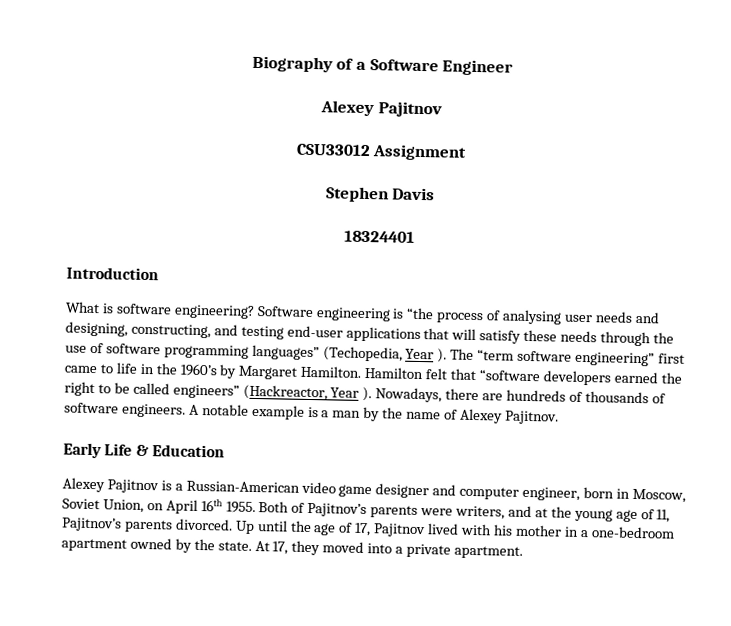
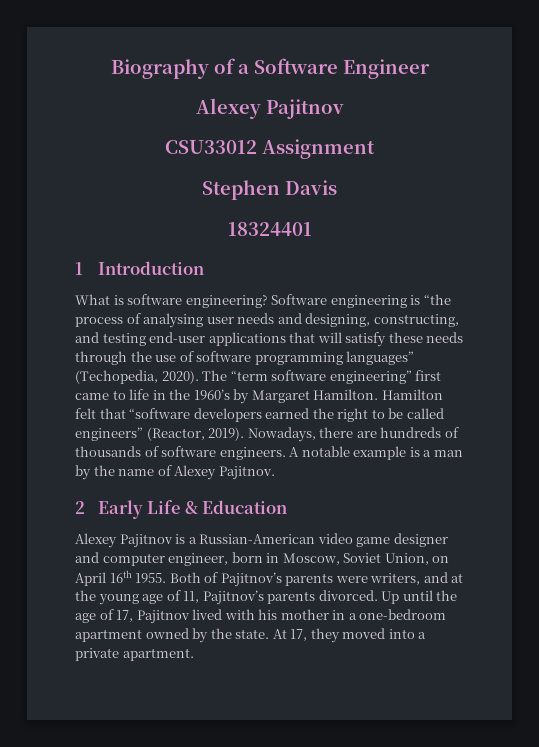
- Introduction
+ 1 Introduction
- Software engineering is “the process of analysing user needs and designing, constructing, and testing end-user applications that will satisfy these needs through the use of software programming languages” (Techopedia, Year ).
+ Software engineering is “the process of analysing user needs and designing, constructing, and testing end-user applications that will satisfy these needs through the use of software programming languages” (Techopedia, 2020).
- Hamilton felt that “software developers earned the right to be called engineers” (Hackreactor, Year ).
+ Hamilton felt that “software developers earned the right to be called engineers” (Reactor, 2019).
- Early Life & Education
+ 2 Early Life & Education

